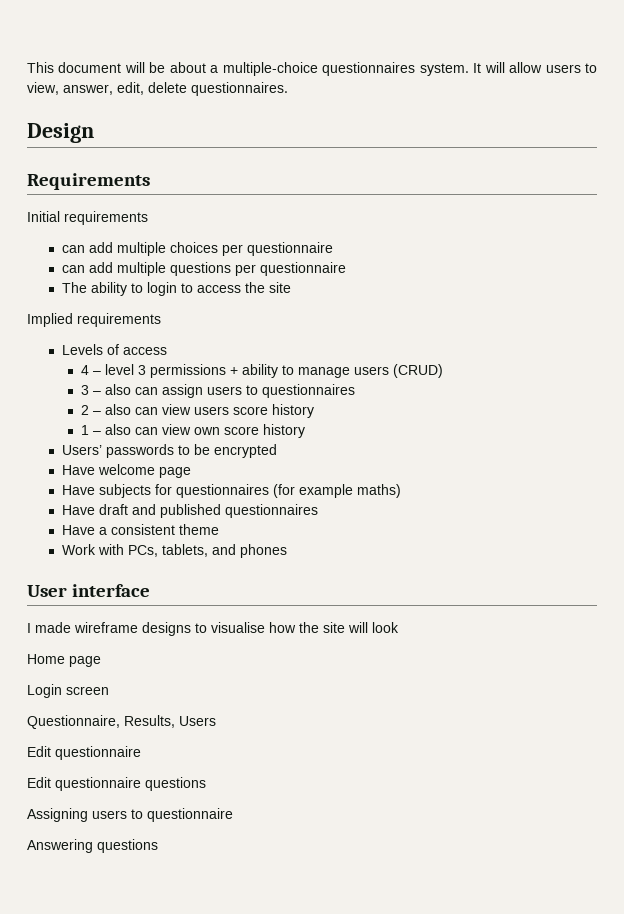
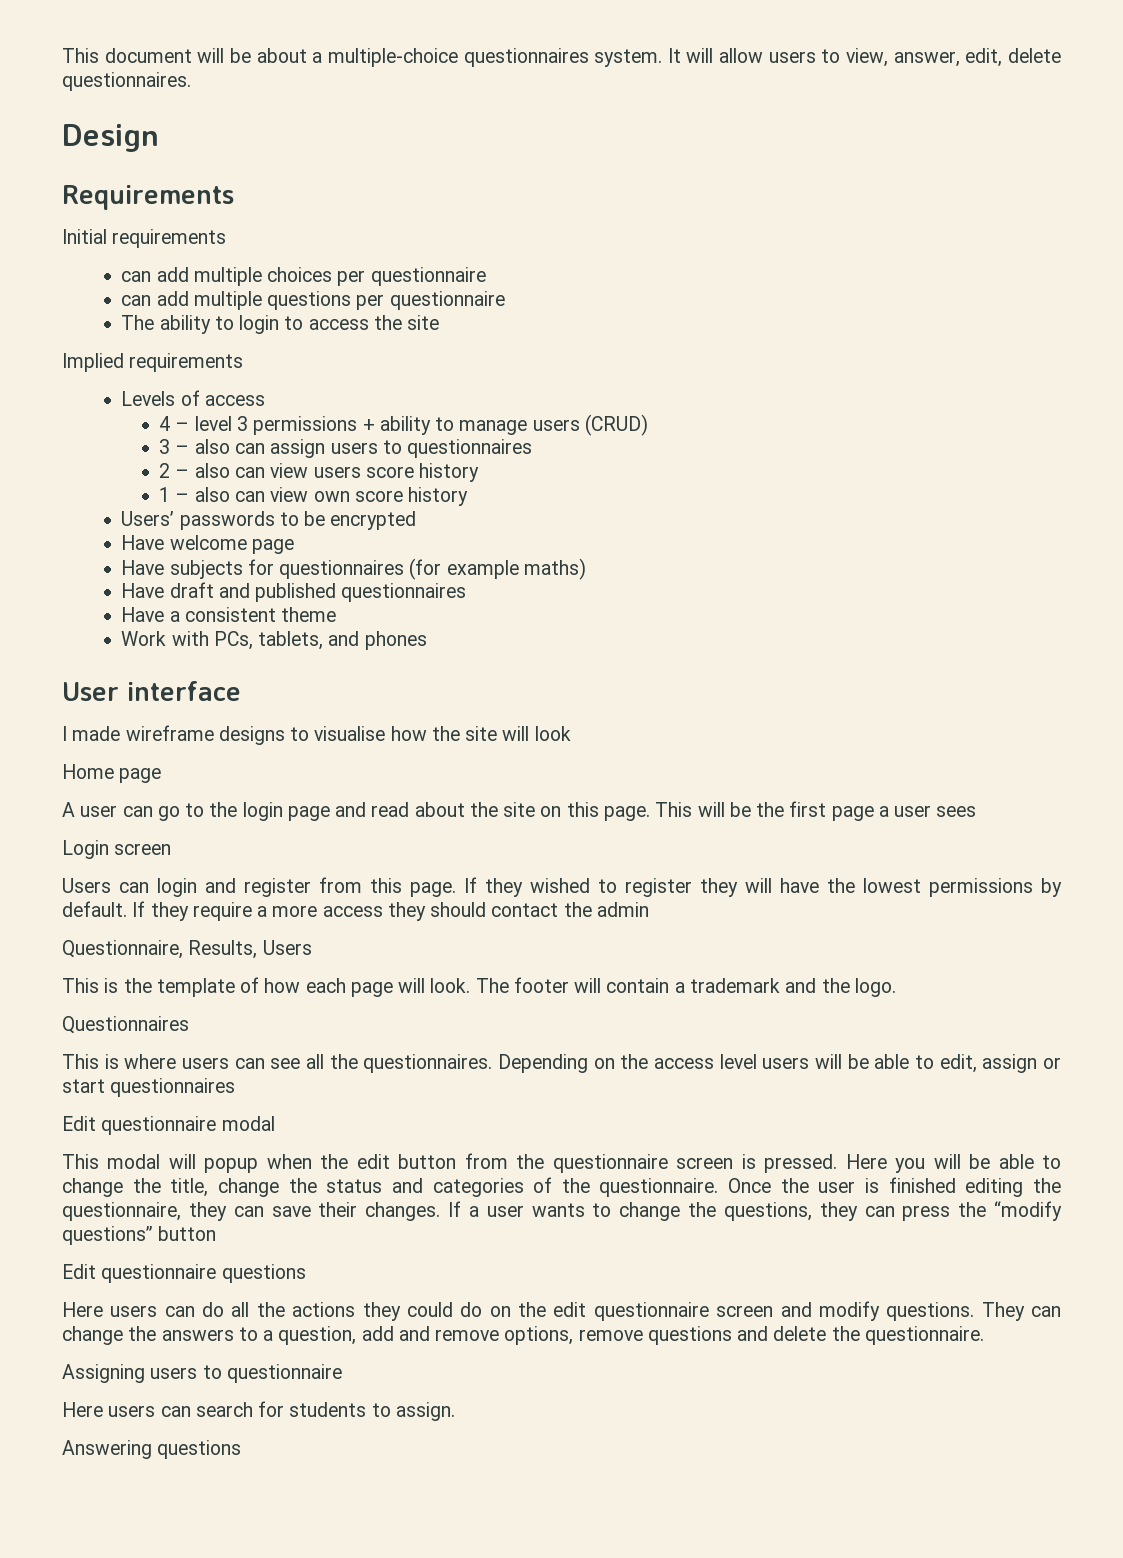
+ A user can go to the login page and read about the site on this page. This will be the first page a user sees
  Login screen
+ Users can login and register from this page. If they wished to register they will have the lowest permissions by default. If they require a more access they should contact the admin
  Questionnaire, Results, Users
- Edit questionnaire
+ This is the template of how each page will look. The footer will contain a trademark and the logo.
+ Questionnaires
+ This is where users can see all the questionnaires. Depending on the access level users will be able to edit, assign or start questionnaires
+ Edit questionnaire modal
+ This modal will popup when the edit button from the questionnaire screen is pressed. Here you will be able to change the title, change the status and categories of the questionnaire. Once the user is finished editing the questionnaire, they can save their changes. If a user wants to change the questions, they can press the “modify questions” button
  Edit questionnaire questions
+ Here users can do all the actions they could do on the edit questionnaire screen and modify questions. They can change the answers to a question, add and remove options, remove questions and delete the questionnaire.
  Assigning users to questionnaire
+ Here users can search for students to assign.

